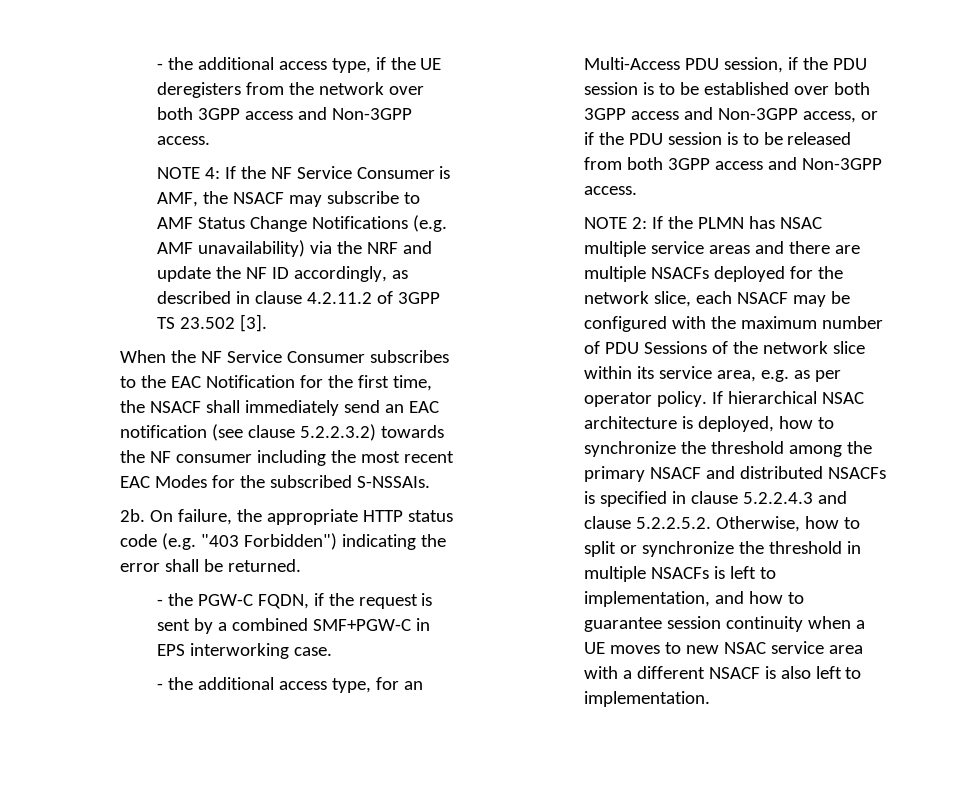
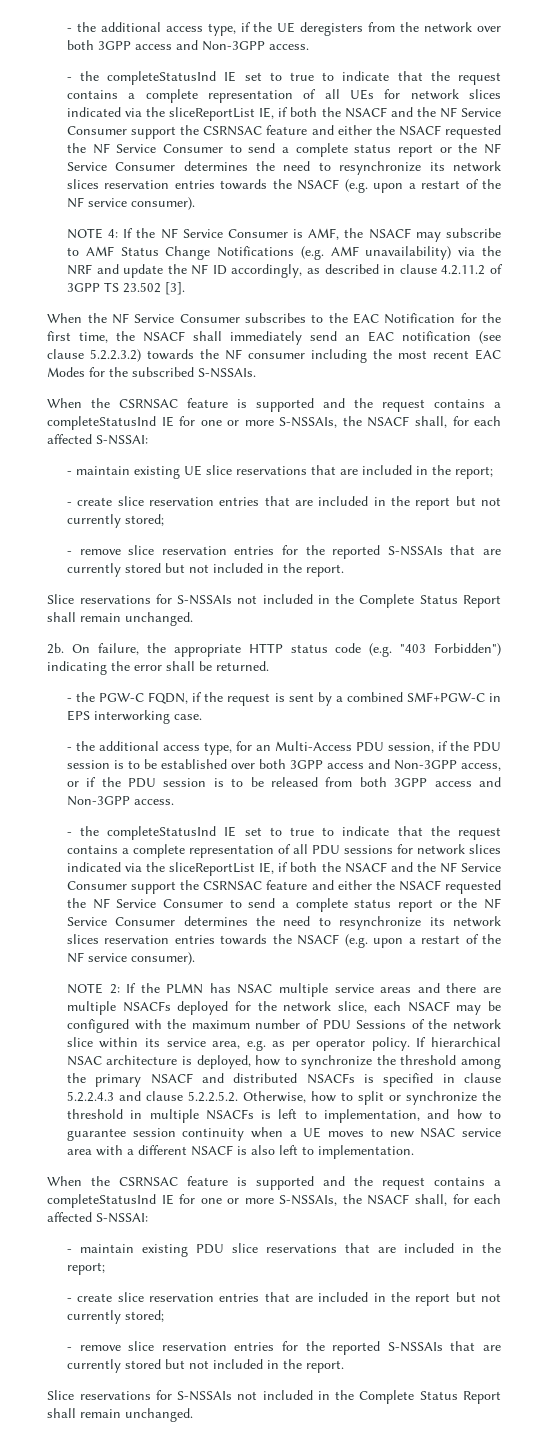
+ - the completeStatusInd IE set to true to indicate that the request contains a complete representation of all UEs for network slices indicated via the sliceReportList IE, if both the NSACF and the NF Service Consumer support the CSRNSAC feature and either the NSACF requested the NF Service Consumer to send a complete status report or the NF Service Consumer determines the need to resynchronize its network slices reservation entries towards the NSACF (e.g. upon a restart of the NF service consumer).
  When the NF Service Consumer subscribes to the EAC Notification for the first time, the NSACF shall immediately send an EAC notification (see clause 5.2.2.3.2) towards the NF consumer including the most recent EAC Modes for the subscribed S-NSSAIs.
+ When the CSRNSAC feature is supported and the request contains a completeStatusInd IE for one or more S-NSSAIs, the NSACF shall, for each affected S-NSSAI:
+ - maintain existing UE slice reservations that are included in the report;
+ - create slice reservation entries that are included in the report but not currently stored;
+ - remove slice reservation entries for the reported S-NSSAIs that are currently stored but not included in the report.
+ Slice reservations for S-NSSAIs not included in the Complete Status Report shall remain unchanged.
+ - the completeStatusInd IE set to true to indicate that the request contains a complete representation of all PDU sessions for network slices indicated via the sliceReportList IE, if both the NSACF and the NF Service Consumer support the CSRNSAC feature and either the NSACF requested the NF Service Consumer to send a complete status report or the NF Service Consumer determines the need to resynchronize its network slices reservation entries towards the NSACF (e.g. upon a restart of the NF service consumer).
  If hierarchical NSAC architecture is deployed, how to synchronize the threshold among the primary NSACF and distributed NSACFs is specified in clause 5.2.2.4.3 and clause 5.2.2.5.2. Otherwise, how to split or synchronize the threshold in multiple NSACFs is left to implementation, and how to guarantee session continuity when a UE moves to new NSAC service area with a different NSACF is also left to implementation.
+ When the CSRNSAC feature is supported and the request contains a completeStatusInd IE for one or more S-NSSAIs, the NSACF shall, for each affected S-NSSAI:
+ - maintain existing PDU slice reservations that are included in the report;
+ - create slice reservation entries that are included in the report but not currently stored;
+ - remove slice reservation entries for the reported S-NSSAIs that are currently stored but not included in the report.
+ Slice reservations for S-NSSAIs not included in the Complete Status Report shall remain unchanged.

